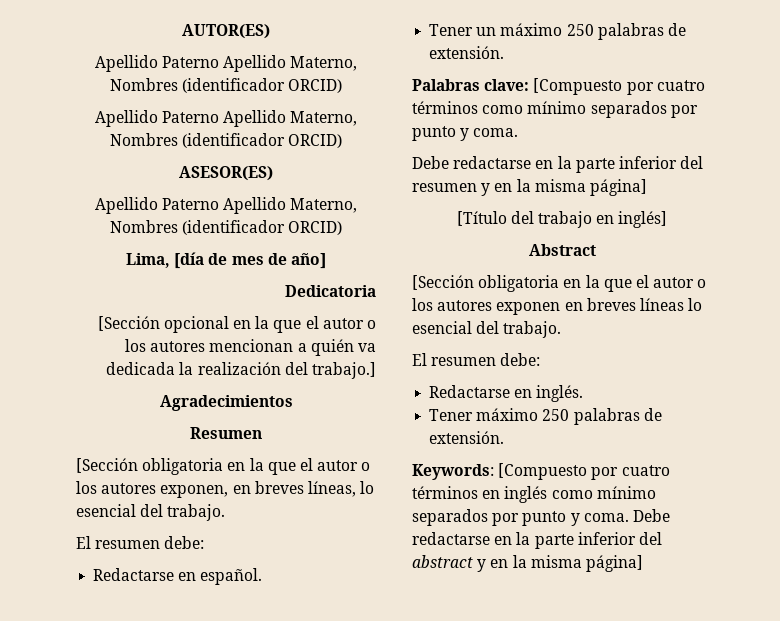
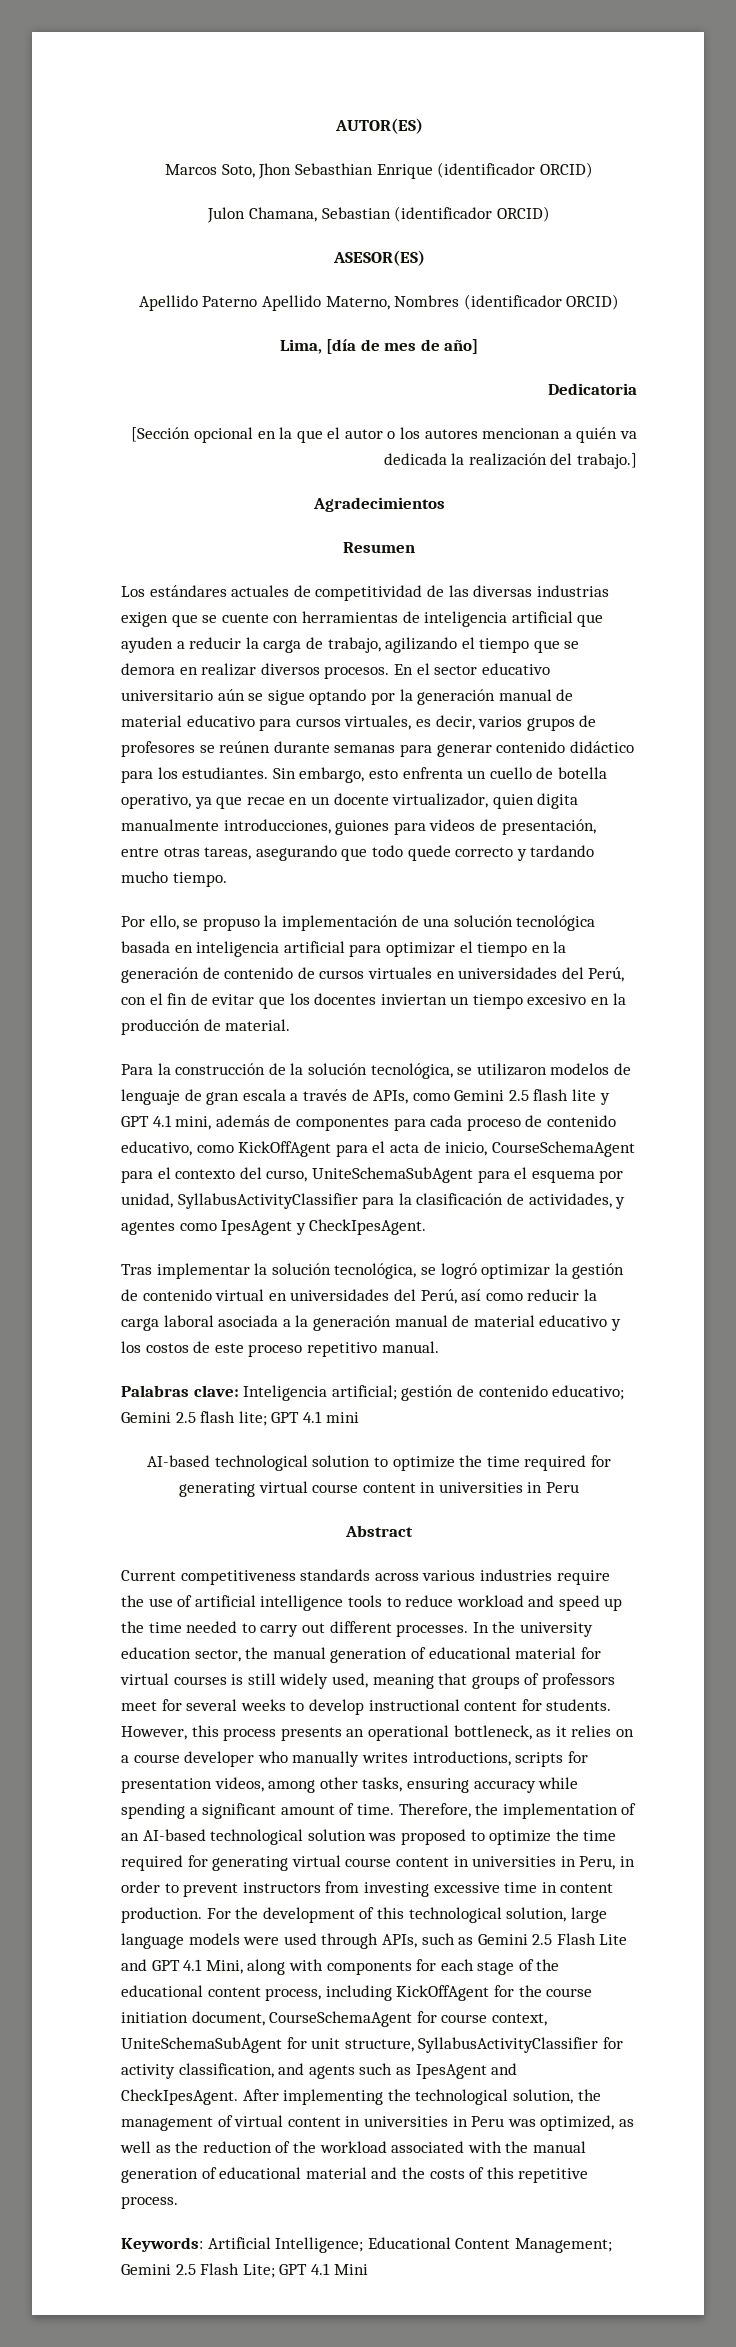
  AUTOR(ES)
- Apellido Paterno Apellido Materno, Nombres (identificador ORCID)
- Apellido Paterno Apellido Materno, Nombres (identificador ORCID)
+ Marcos Soto, Jhon Sebasthian Enrique (identificador ORCID)
+ Julon Chamana, Sebastian (identificador ORCID)
- [Sección obligatoria en la que el autor o los autores exponen, en breves líneas, lo esencial del trabajo.
- El resumen debe:
- Redactarse en español.
- Tener un máximo 250 palabras de extensión.
- Palabras clave: [Compuesto por cuatro términos como mínimo separados por punto y coma.
- Debe redactarse en la parte inferior del resumen y en la misma página]
- [Título del trabajo en inglés]
+ Los estándares actuales de competitividad de las diversas industrias exigen que se cuente con herramientas de inteligencia artificial que ayuden a reducir la carga de trabajo, agilizando el tiempo que se demora en realizar diversos procesos. En el sector educativo universitario aún se sigue optando por la generación manual de material educativo para cursos virtuales, es decir, varios grupos de profesores se reúnen durante semanas para generar contenido didáctico para los estudiantes. Sin embargo, esto enfrenta un cuello de botella operativo, ya que recae en un docente virtualizador, quien digita manualmente introducciones, guiones para videos de presentación, entre otras tareas, asegurando que todo quede correcto y tardando mucho tiempo.
+ Por ello, se propuso la implementación de una solución tecnológica basada en inteligencia artificial para optimizar el tiempo en la generación de contenido de cursos virtuales en universidades del Perú, con el fin de evitar que los docentes inviertan un tiempo excesivo en la producción de material.
+ Para la construcción de la solución tecnológica, se utilizaron modelos de lenguaje de gran escala a través de APIs, como Gemini 2.5 flash lite y GPT 4.1 mini, además de componentes para cada proceso de contenido educativo, como KickOffAgent para el acta de inicio, CourseSchemaAgent para el contexto del curso, UniteSchemaSubAgent para el esquema por unidad, SyllabusActivityClassifier para la clasificación de actividades, y agentes como IpesAgent y CheckIpesAgent.
+ Tras implementar la solución tecnológica, se logró optimizar la gestión de contenido virtual en universidades del Perú, así como reducir la carga laboral asociada a la generación manual de material educativo y los costos de este proceso repetitivo manual.
+ Palabras clave: Inteligencia artificial; gestión de contenido educativo; Gemini 2.5 flash lite; GPT 4.1 mini
+ AI-based technological solution to optimize the time required for generating virtual course content in universities in Peru
  Abstract
- [Sección obligatoria en la que el autor o los autores exponen en breves líneas lo esencial del trabajo.
- El resumen debe:
- Redactarse en inglés.
- Tener máximo 250 palabras de extensión.
- Keywords: [Compuesto por cuatro términos en inglés como mínimo separados por punto y coma. Debe redactarse en la parte inferior del abstract y en la misma página]
+ Current competitiveness standards across various industries require the use of artificial intelligence tools to reduce workload and speed up the time needed to carry out different processes. In the university education sector, the manual generation of educational material for virtual courses is still widely used, meaning that groups of professors meet for several weeks to develop instructional content for students. However, this process presents an operational bottleneck, as it relies on a course developer who manually writes introductions, scripts for presentation videos, among other tasks, ensuring accuracy while spending a significant amount of time. Therefore, the implementation of an AI-based technological solution was proposed to optimize the time required for generating virtual course content in universities in Peru, in order to prevent instructors from investing excessive time in content production. For the development of this technological solution, large language models were used through APIs, such as Gemini 2.5 Flash Lite and GPT 4.1 Mini, along with components for each stage of the educational content process, including KickOffAgent for the course initiation document, CourseSchemaAgent for course context, UniteSchemaSubAgent for unit structure, SyllabusActivityClassifier for activity classification, and agents such as IpesAgent and CheckIpesAgent. After implementing the technological solution, the management of virtual content in universities in Peru was optimized, as well as the reduction of the workload associated with the manual generation of educational material and the costs of this repetitive process.
+ Keywords: Artificial Intelligence; Educational Content Management; Gemini 2.5 Flash Lite; GPT 4.1 Mini

